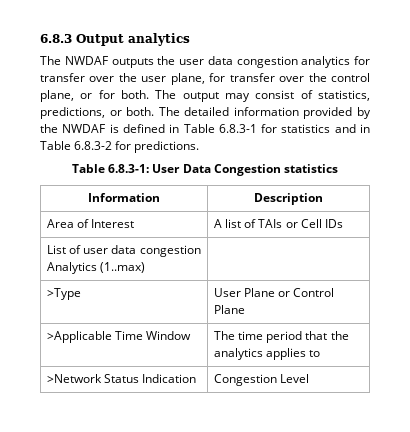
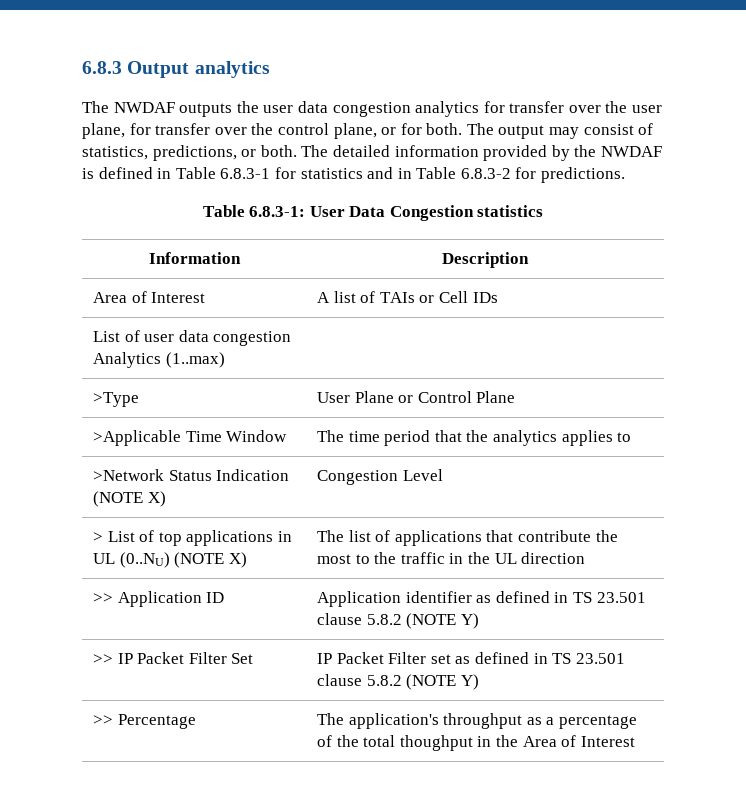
- >Network Status Indication | Congestion Level
+ >Network Status Indication (NOTE X) | Congestion Level
+ > List of top applications in UL (0..NU) (NOTE X) | The list of applications that contribute the most to the traffic in the UL direction
+ >> Application ID | Application identifier as defined in TS 23.501 clause 5.8.2 (NOTE Y)
+ >> IP Packet Filter Set | IP Packet Filter set as defined in TS 23.501 clause 5.8.2 (NOTE Y)
+ >> Percentage | The application's throughput as a percentage of the total thoughput in the Area of Interest

